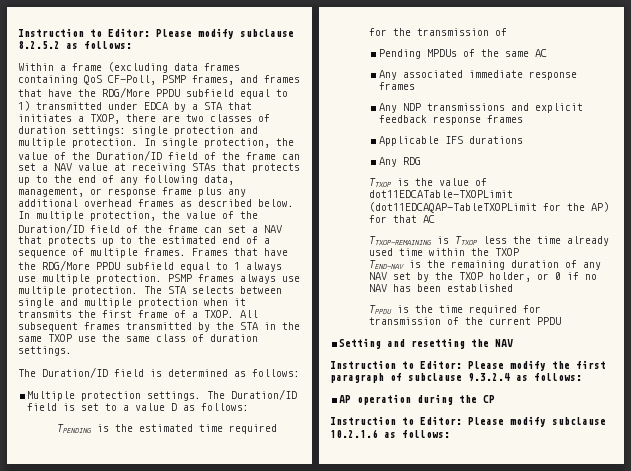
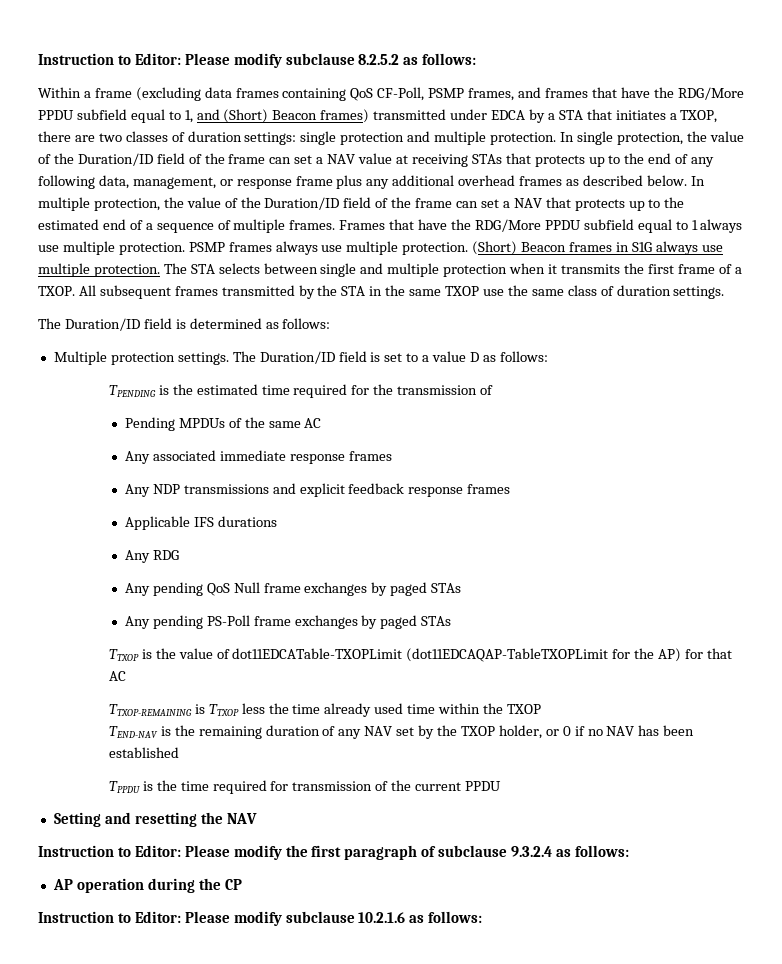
- Within a frame (excluding data frames containing QoS CF-Poll, PSMP frames, and frames that have the RDG/More PPDU subfield equal to 1) transmitted under EDCA by a STA that initiates a TXOP, there are two classes of duration settings: single protection and multiple protection.
+ Within a frame (excluding data frames containing QoS CF-Poll, PSMP frames, and frames that have the RDG/More PPDU subfield equal to 1, and (Short) Beacon frames) transmitted under EDCA by a STA that initiates a TXOP, there are two classes of duration settings: single protection and multiple protection.
+ (Short) Beacon frames in S1G always use multiple protection.
+ Any pending QoS Null frame exchanges by paged STAs
+ Any pending PS-Poll frame exchanges by paged STAs

